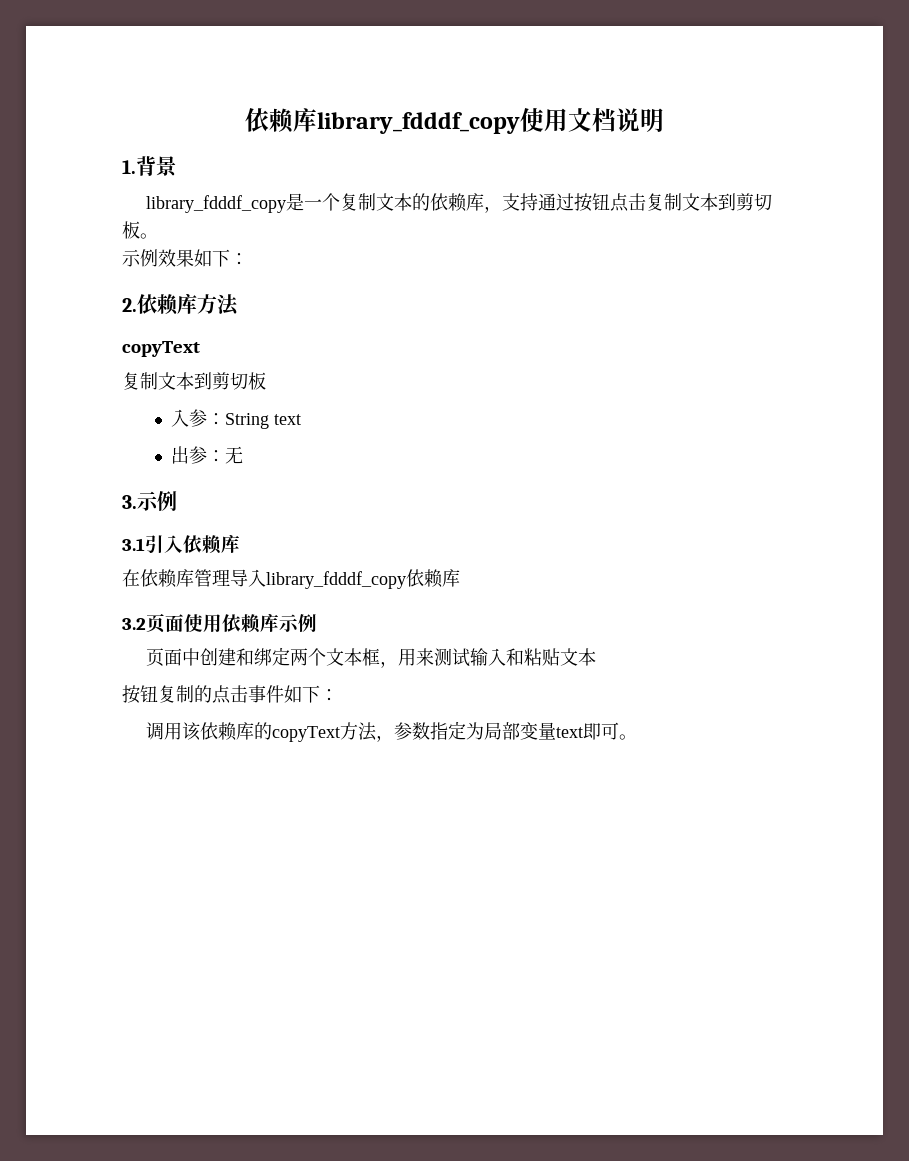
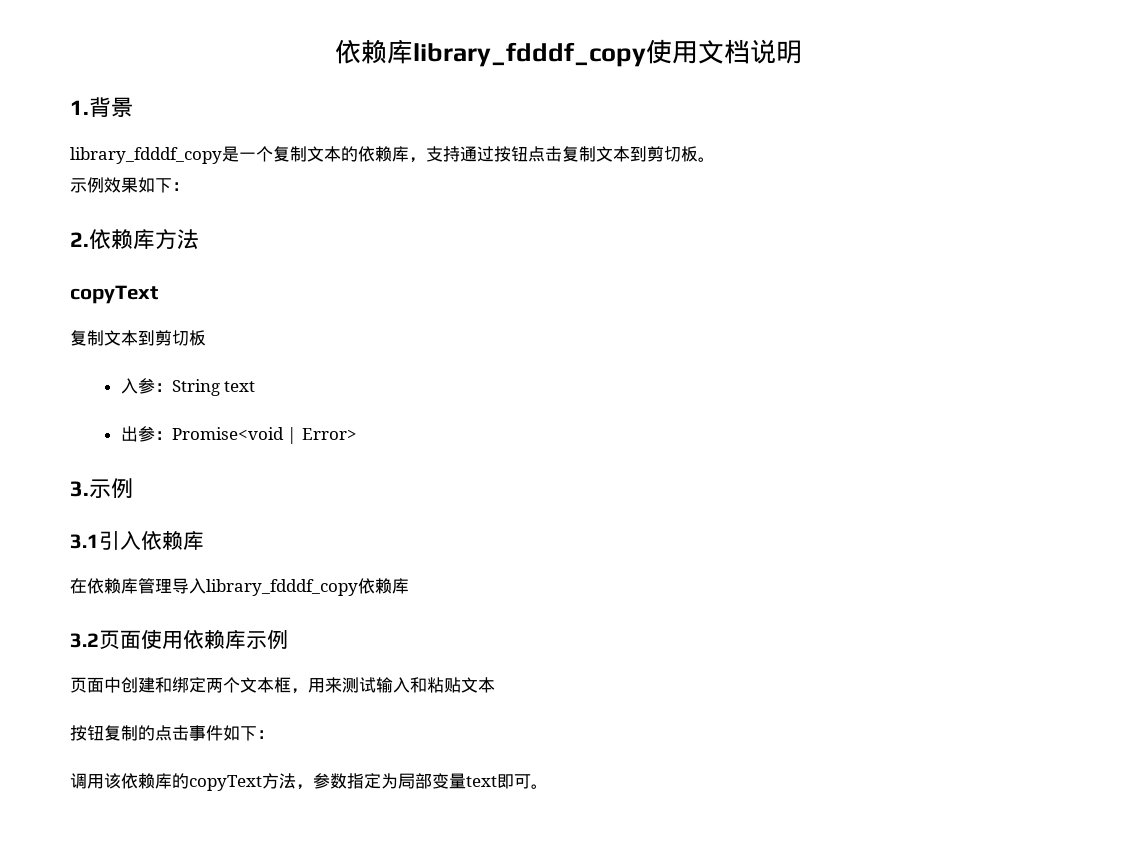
- 出参：无
+ 出参：Promise<void | Error>

